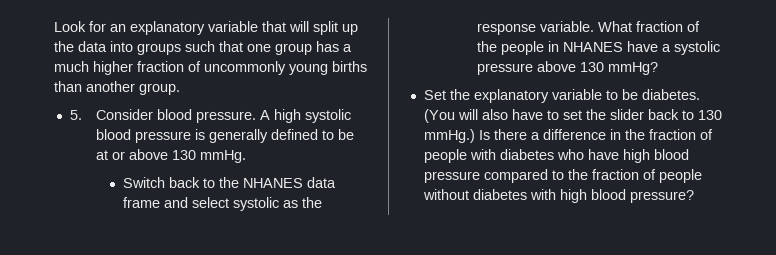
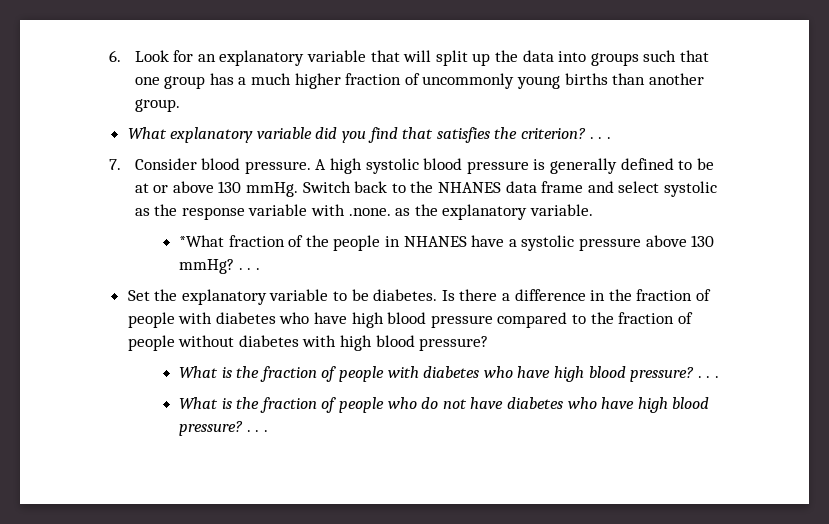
- Look for an explanatory variable that will split up the data into groups such that one group has a much higher fraction of uncommonly young births than another group.
+ 6. Look for an explanatory variable that will split up the data into groups such that one group has a much higher fraction of uncommonly young births than another group.
- 5. Consider blood pressure.
+ What explanatory variable did you find that satisfies the criterion? . . .
+ 7. Consider blood pressure.
- A high systolic blood pressure is generally defined to be at or above 130 mmHg.
- Switch back to the NHANES data frame and select systolic as the response variable. What fraction of the people in NHANES have a systolic pressure above 130 mmHg?
+ A high systolic blood pressure is generally defined to be at or above 130 mmHg. Switch back to the NHANES data frame and select systolic as the response variable with .none. as the explanatory variable.
+ *What fraction of the people in NHANES have a systolic pressure above 130 mmHg? . . .
- (You will also have to set the slider back to 130 mmHg.)
+ What is the fraction of people with diabetes who have high blood pressure? . . .
+ What is the fraction of people who do not have diabetes who have high blood pressure? . . .

